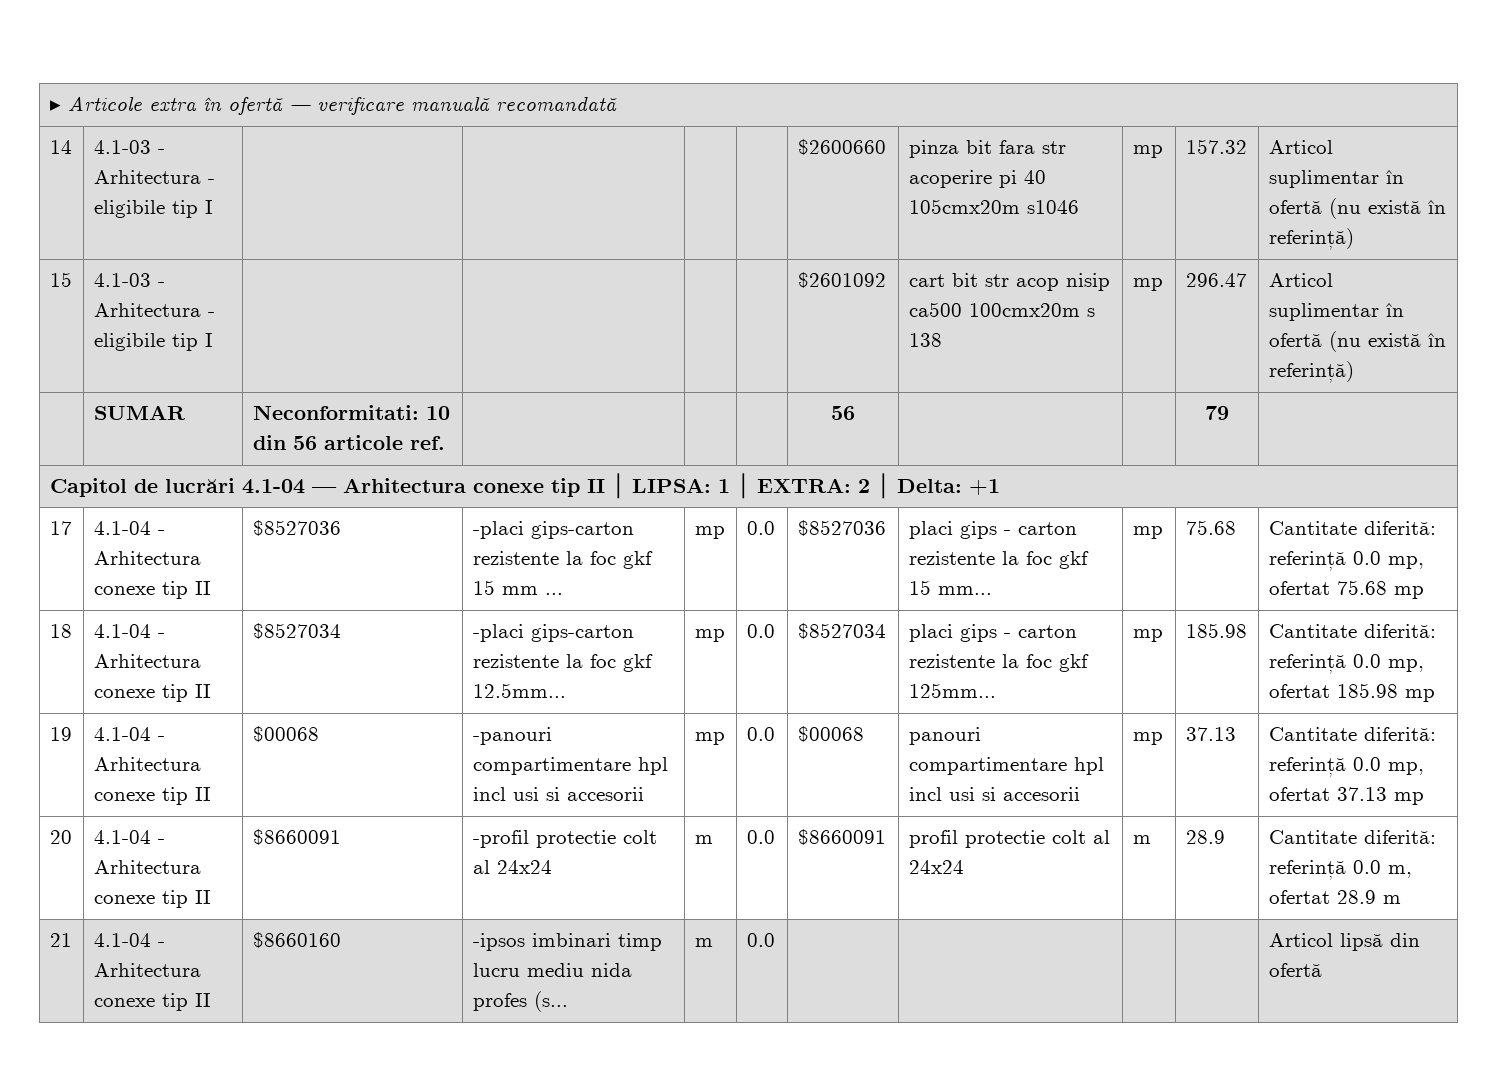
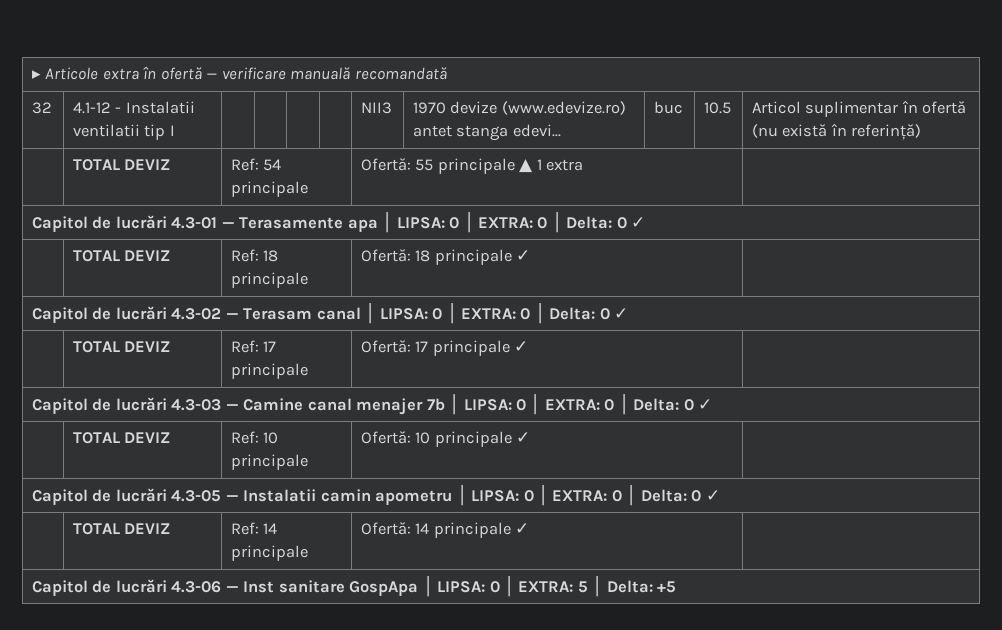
- 14 | 4.1-03 - Arhitectura - eligibile tip I | | | | | $2600660 | pinza bit fara str acoperire pi 40 105cmx20m s1046 | mp | 157.32 | Articol suplimentar în ofertă (nu există în referință)
- 15 | 4.1-03 - Arhitectura - eligibile tip I | | | | | $2601092 | cart bit str acop nisip ca500 100cmx20m s 138 | mp | 296.47 | Articol suplimentar în ofertă (nu există în referință)
+ 32 | 4.1-12 - Instalatii ventilatii tip I | | | | | NII3 | 1970 devize (www.edevize.ro) antet stanga edevi... | buc | 10.5 | Articol suplimentar în ofertă (nu există în referință)
- | SUMAR | Neconformitati: 10 din 56 articole ref. | | | | 56 | | | 79 |
- Capitol de lucrări 4.1-04 — Arhitectura conexe tip II │ LIPSA: 1 │ EXTRA: 2 │ Delta: +1
- 17 | 4.1-04 - Arhitectura conexe tip II | $8527036 | -placi gips-carton rezistente la foc gkf 15 mm ... | mp | 0.0 | $8527036 | placi gips - carton rezistente la foc gkf 15 mm... | mp | 75.68 | Cantitate diferită: referință 0.0 mp, ofertat 75.68 mp
- 18 | 4.1-04 - Arhitectura conexe tip II | $8527034 | -placi gips-carton rezistente la foc gkf 12.5mm... | mp | 0.0 | $8527034 | placi gips - carton rezistente la foc gkf 125mm... | mp | 185.98 | Cantitate diferită: referință 0.0 mp, ofertat 185.98 mp
- 19 | 4.1-04 - Arhitectura conexe tip II | $00068 | -panouri compartimentare hpl incl usi si accesorii | mp | 0.0 | $00068 | panouri compartimentare hpl incl usi si accesorii | mp | 37.13 | Cantitate diferită: referință 0.0 mp, ofertat 37.13 mp
- 20 | 4.1-04 - Arhitectura conexe tip II | $8660091 | -profil protectie colt al 24x24 | m | 0.0 | $8660091 | profil protectie colt al 24x24 | m | 28.9 | Cantitate diferită: referință 0.0 m, ofertat 28.9 m
- 21 | 4.1-04 - Arhitectura conexe tip II | $8660160 | -ipsos imbinari timp lucru mediu nida profes (s... | m | 0.0 | | | | | Articol lipsă din ofertă
+ | TOTAL DEVIZ | Ref: 54 principale | Ofertă: 55 principale ▲ 1 extra |
+ Capitol de lucrări 4.3-01 — Terasamente apa │ LIPSA: 0 │ EXTRA: 0 │ Delta: 0 ✓
+ | TOTAL DEVIZ | Ref: 18 principale | Ofertă: 18 principale ✓ |
+ Capitol de lucrări 4.3-02 — Terasam canal │ LIPSA: 0 │ EXTRA: 0 │ Delta: 0 ✓
+ | TOTAL DEVIZ | Ref: 17 principale | Ofertă: 17 principale ✓ |
+ Capitol de lucrări 4.3-03 — Camine canal menajer 7b │ LIPSA: 0 │ EXTRA: 0 │ Delta: 0 ✓
+ | TOTAL DEVIZ | Ref: 10 principale | Ofertă: 10 principale ✓ |
+ Capitol de lucrări 4.3-05 — Instalatii camin apometru │ LIPSA: 0 │ EXTRA: 0 │ Delta: 0 ✓
+ | TOTAL DEVIZ | Ref: 14 principale | Ofertă: 14 principale ✓ |
+ Capitol de lucrări 4.3-06 — Inst sanitare GospApa │ LIPSA: 0 │ EXTRA: 5 │ Delta: +5

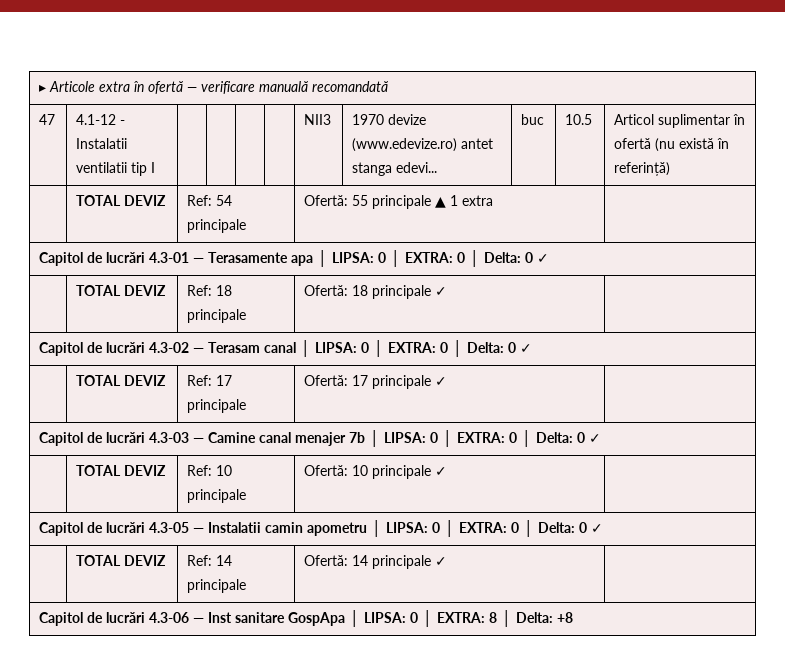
- 32 | 4.1-12 - Instalatii ventilatii tip I | | | | | NII3 | 1970 devize (www.edevize.ro) antet stanga edevi... | buc | 10.5 | Articol suplimentar în ofertă (nu există în referință)
+ 47 | 4.1-12 - Instalatii ventilatii tip I | | | | | NII3 | 1970 devize (www.edevize.ro) antet stanga edevi... | buc | 10.5 | Articol suplimentar în ofertă (nu există în referință)
- Capitol de lucrări 4.3-06 — Inst sanitare GospApa │ LIPSA: 0 │ EXTRA: 5 │ Delta: +5
+ Capitol de lucrări 4.3-06 — Inst sanitare GospApa │ LIPSA: 0 │ EXTRA: 8 │ Delta: +8

